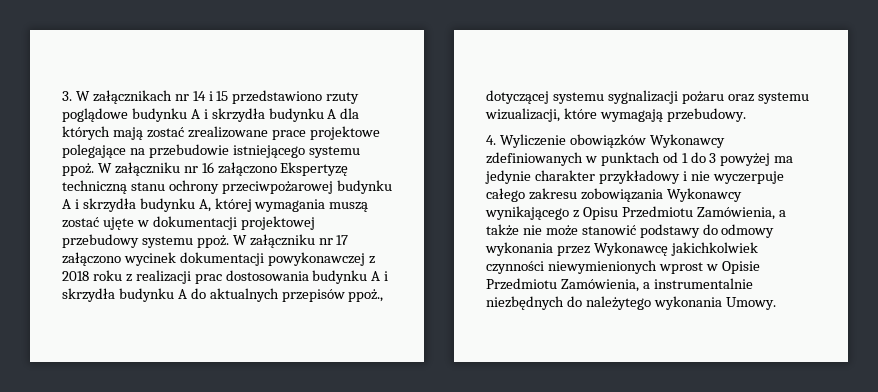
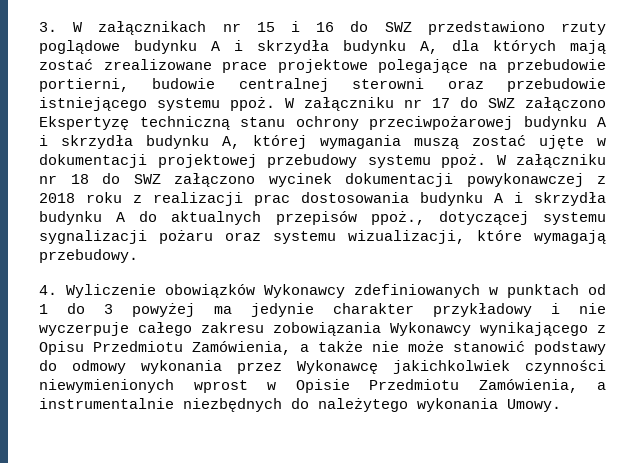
- 3. W załącznikach nr 14 i 15 przedstawiono rzuty poglądowe budynku A i skrzydła budynku A dla których mają zostać zrealizowane prace projektowe polegające na przebudowie istniejącego systemu ppoż.
+ 3. W załącznikach nr 15 i 16 do SWZ przedstawiono rzuty poglądowe budynku A i skrzydła budynku A, dla których mają zostać zrealizowane prace projektowe polegające na przebudowie portierni, budowie centralnej sterowni oraz przebudowie istniejącego systemu ppoż.
- W załączniku nr 16 załączono Ekspertyzę techniczną stanu ochrony przeciwpożarowej budynku A i skrzydła budynku A, której wymagania muszą zostać ujęte w dokumentacji projektowej przebudowy systemu ppoż.
+ W załączniku nr 17 do SWZ załączono Ekspertyzę techniczną stanu ochrony przeciwpożarowej budynku A i skrzydła budynku A, której wymagania muszą zostać ujęte w dokumentacji projektowej przebudowy systemu ppoż.
- W załączniku nr 17 załączono wycinek dokumentacji powykonawczej z 2018 roku z realizacji prac dostosowania budynku A i skrzydła budynku A do aktualnych przepisów ppoż., dotyczącej systemu sygnalizacji pożaru oraz systemu wizualizacji, które wymagają przebudowy.
+ W załączniku nr 18 do SWZ załączono wycinek dokumentacji powykonawczej z 2018 roku z realizacji prac dostosowania budynku A i skrzydła budynku A do aktualnych przepisów ppoż., dotyczącej systemu sygnalizacji pożaru oraz systemu wizualizacji, które wymagają przebudowy.

